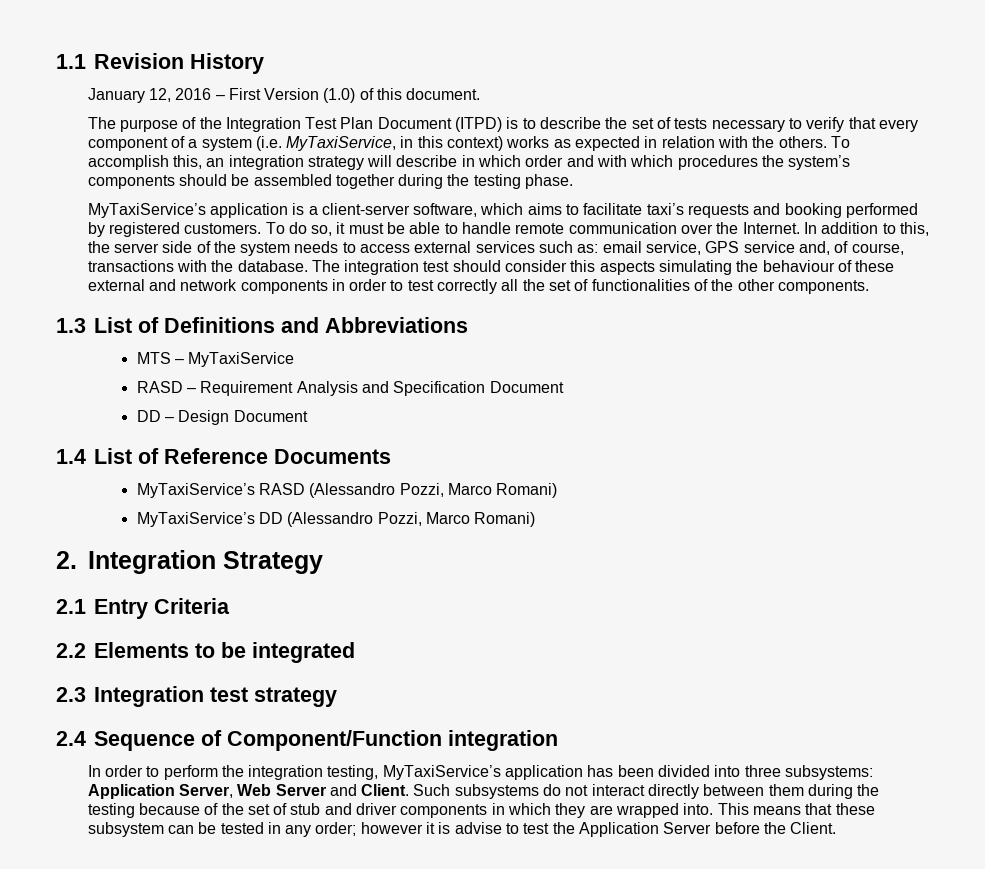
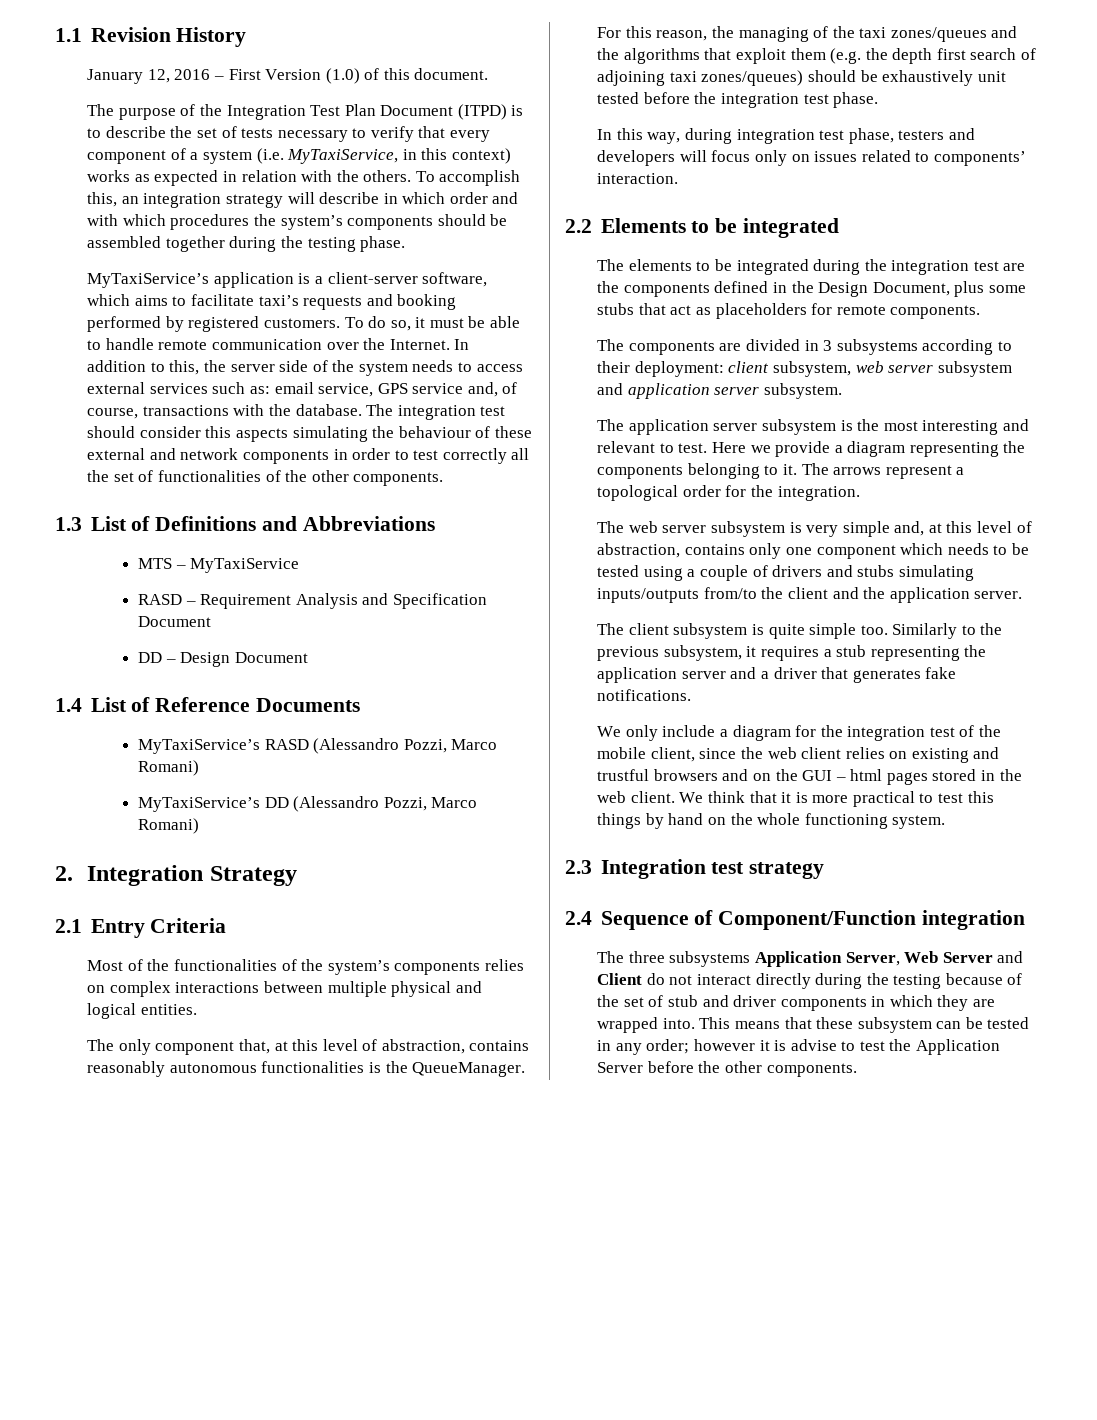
+ Most of the functionalities of the system’s components relies on complex interactions between multiple physical and logical entities.
+ The only component that, at this level of abstraction, contains reasonably autonomous functionalities is the QueueManager. For this reason, the managing of the taxi zones/queues and the algorithms that exploit them (e.g. the depth first search of adjoining taxi zones/queues) should be exhaustively unit tested before the integration test phase.
+ In this way, during integration test phase, testers and developers will focus only on issues related to components’ interaction.
+ The elements to be integrated during the integration test are the components defined in the Design Document, plus some stubs that act as placeholders for remote components.
+ The components are divided in 3 subsystems according to their deployment: client subsystem, web server subsystem and application server subsystem.
+ The application server subsystem is the most interesting and relevant to test. Here we provide a diagram representing the components belonging to it. The arrows represent a topological order for the integration.
+ The web server subsystem is very simple and, at this level of abstraction, contains only one component which needs to be tested using a couple of drivers and stubs simulating inputs/outputs from/to the client and the application server.
+ The client subsystem is quite simple too. Similarly to the previous subsystem, it requires a stub representing the application server and a driver that generates fake notifications.
+ We only include a diagram for the integration test of the mobile client, since the web client relies on existing and trustful browsers and on the GUI – html pages stored in the web client. We think that it is more practical to test this things by hand on the whole functioning system.
- In order to perform the integration testing, MyTaxiService’s application has been divided into three subsystems: Application Server, Web Server and Client. Such subsystems do not interact directly between them during the testing because of the set of stub and driver components in which they are wrapped into.
+ The three subsystems Application Server, Web Server and Client do not interact directly during the testing because of the set of stub and driver components in which they are wrapped into.
- This means that these subsystem can be tested in any order; however it is advise to test the Application Server before the Client.
+ This means that these subsystem can be tested in any order; however it is advise to test the Application Server before the other components.

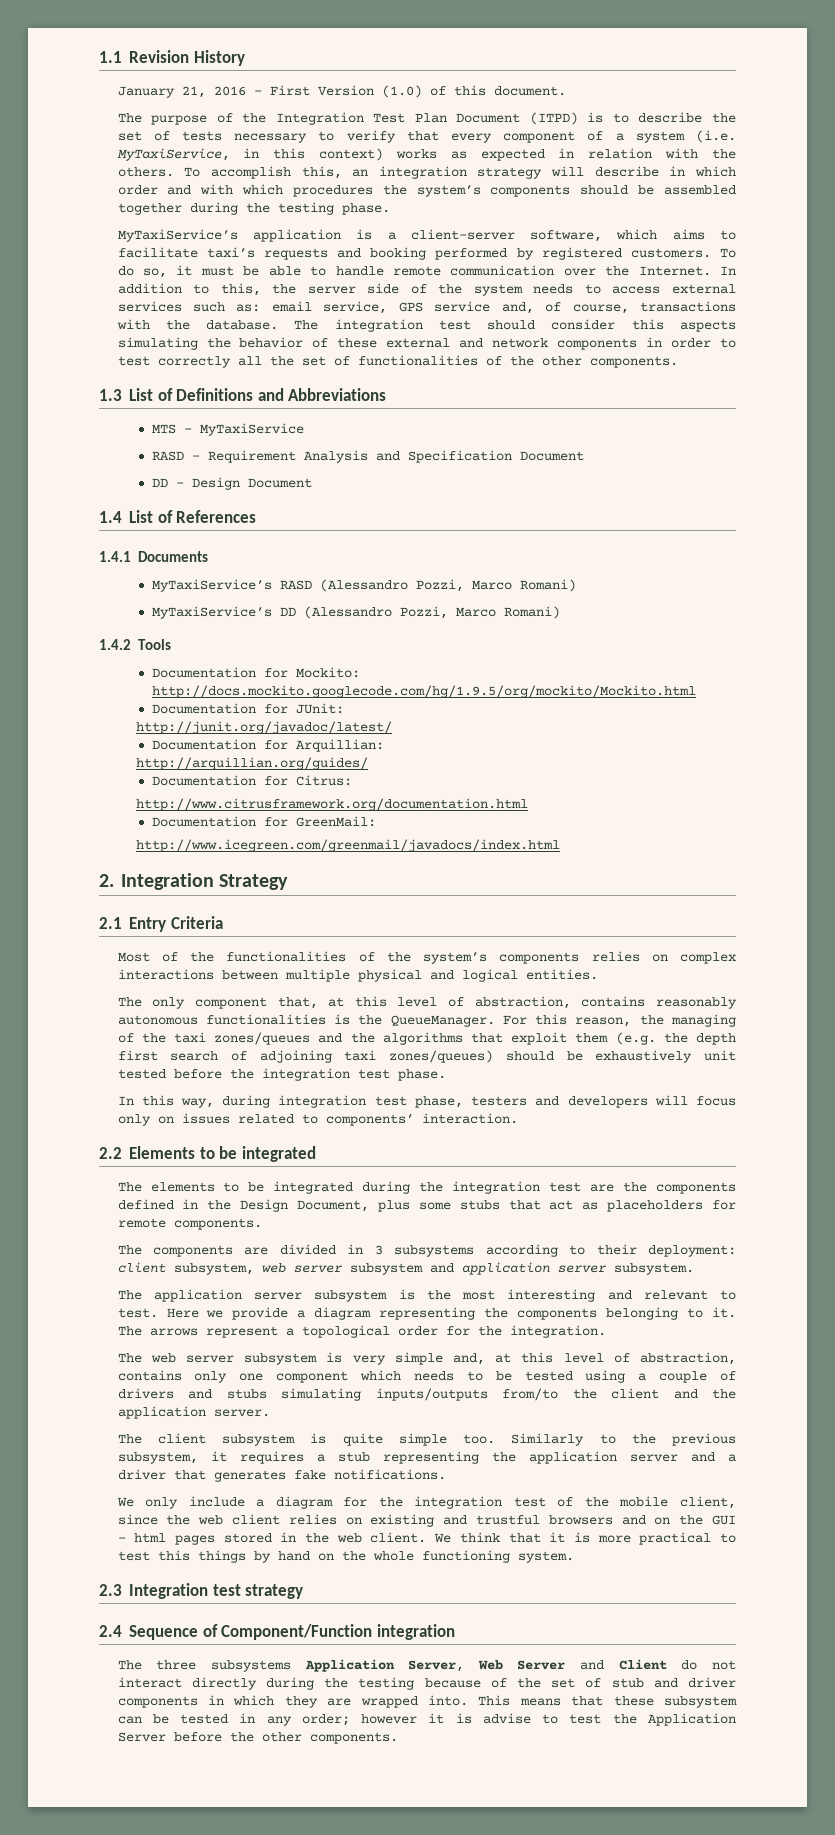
- January 12, 2016 – First Version (1.0) of this document.
+ January 21, 2016 – First Version (1.0) of this document.
- The integration test should consider this aspects simulating the behaviour of these external and network components in order to test correctly all the set of functionalities of the other components.
+ The integration test should consider this aspects simulating the behavior of these external and network components in order to test correctly all the set of functionalities of the other components.
- 1.4 List of Reference Documents
+ 1.4 List of References
+ 1.4.1 Documents
+ 1.4.2 Tools
+ Documentation for Mockito: http://docs.mockito.googlecode.com/hg/1.9.5/org/mockito/Mockito.html
+ Documentation for JUnit:
+ http://junit.org/javadoc/latest/
+ Documentation for Arquillian:
+ http://arquillian.org/guides/
+ Documentation for Citrus:
+ http://www.citrusframework.org/documentation.html
+ Documentation for GreenMail:
+ http://www.icegreen.com/greenmail/javadocs/index.html

